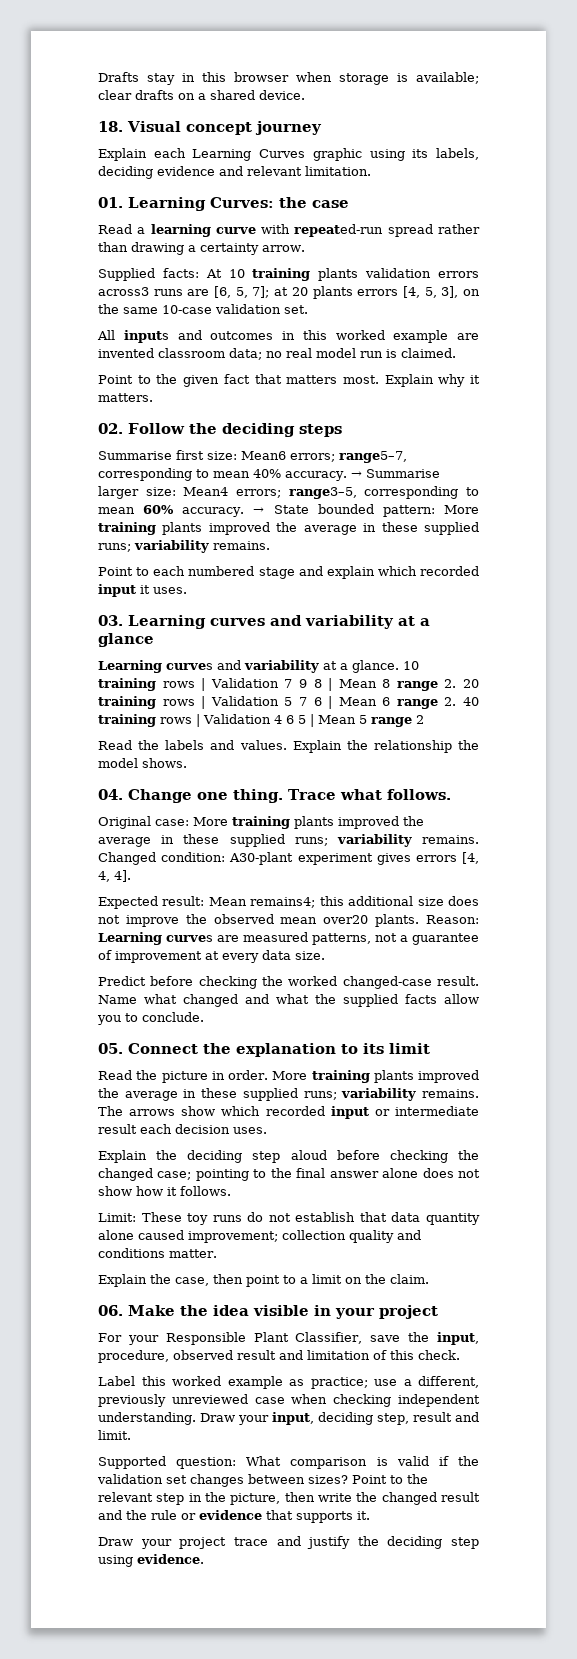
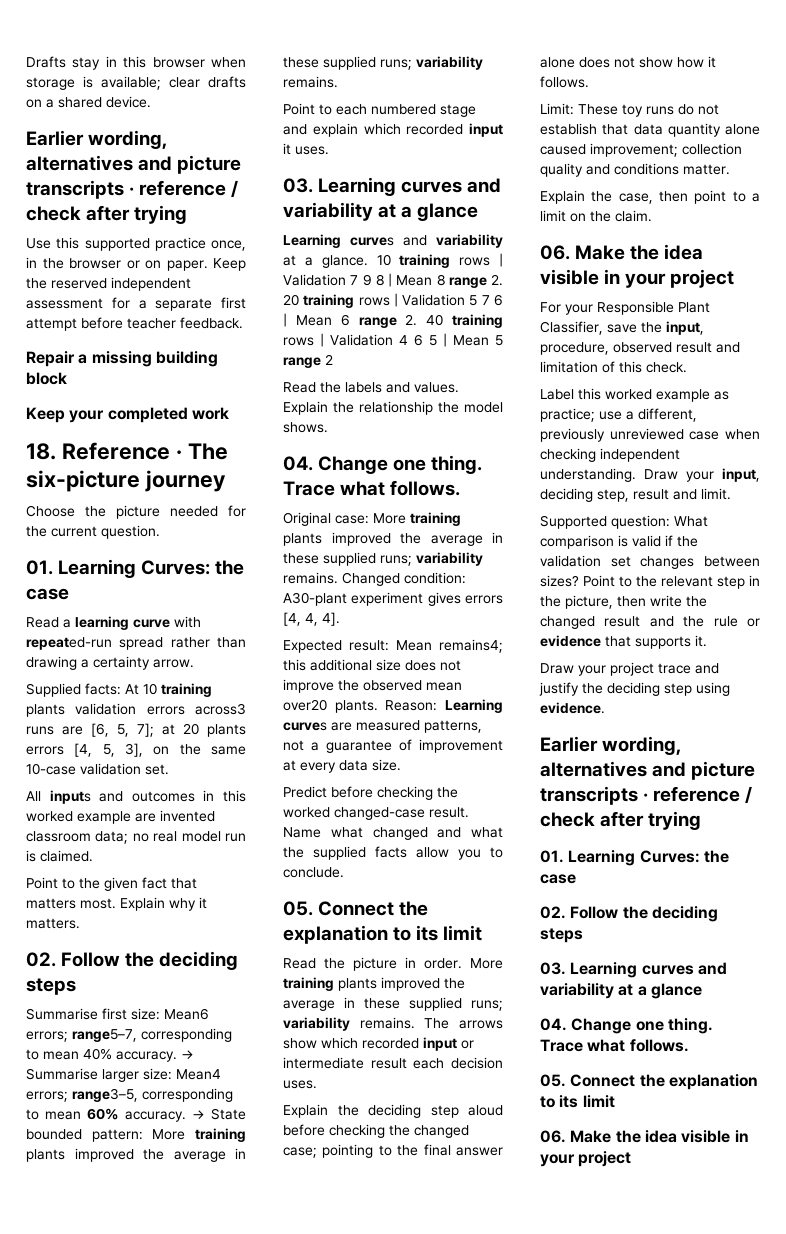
  Drafts stay in this browser when storage is available; clear drafts on a shared device.
- 18. Visual concept journey
- Explain each Learning Curves graphic using its labels, deciding evidence and relevant limitation.
+ Earlier wording, alternatives and picture transcripts · reference / check after trying
+ Use this supported practice once, in the browser or on paper. Keep the reserved independent assessment for a separate first attempt before teacher feedback.
+ Repair a missing building block
+ Keep your completed work
+ 18. Reference · The six-picture journey
+ Choose the picture needed for the current question.
  Draw your project trace and justify the deciding step using evidence.
+ Earlier wording, alternatives and picture transcripts · reference / check after trying
+ 01. Learning Curves: the case
+ 02. Follow the deciding steps
+ 03. Learning curves and variability at a glance
+ 04. Change one thing. Trace what follows.
+ 05. Connect the explanation to its limit
+ 06. Make the idea visible in your project

